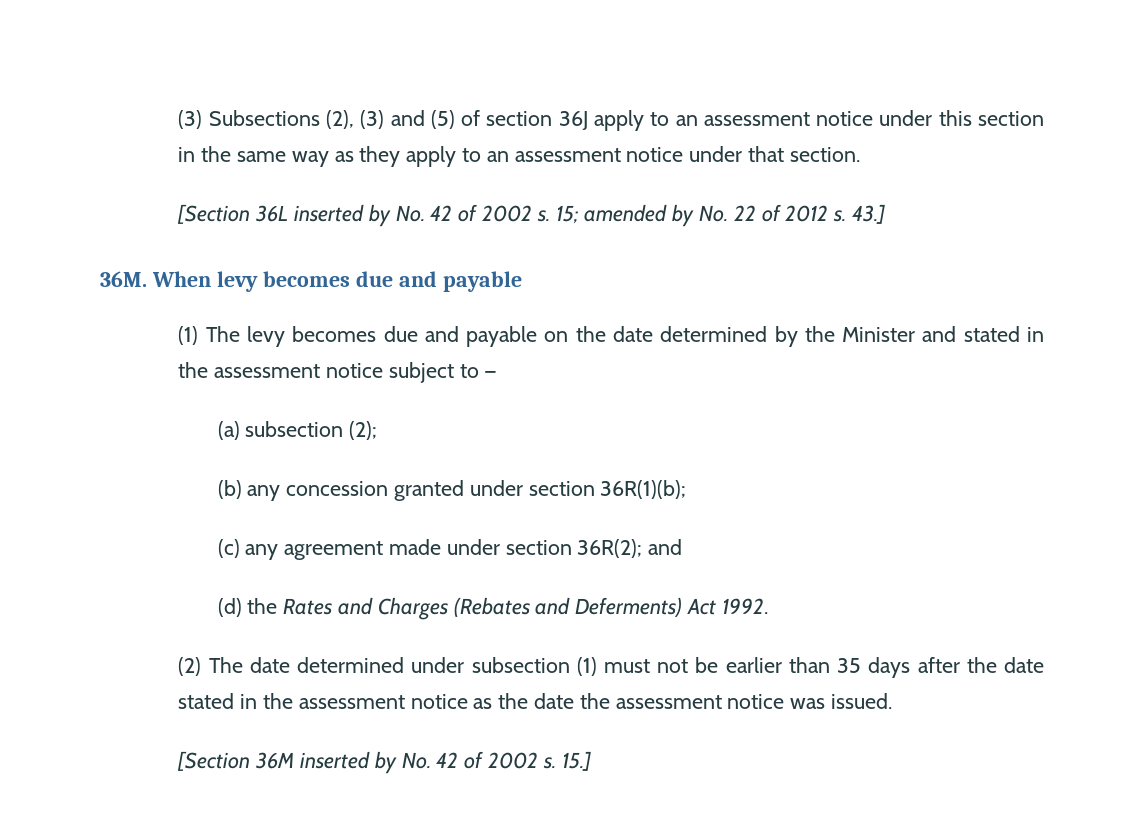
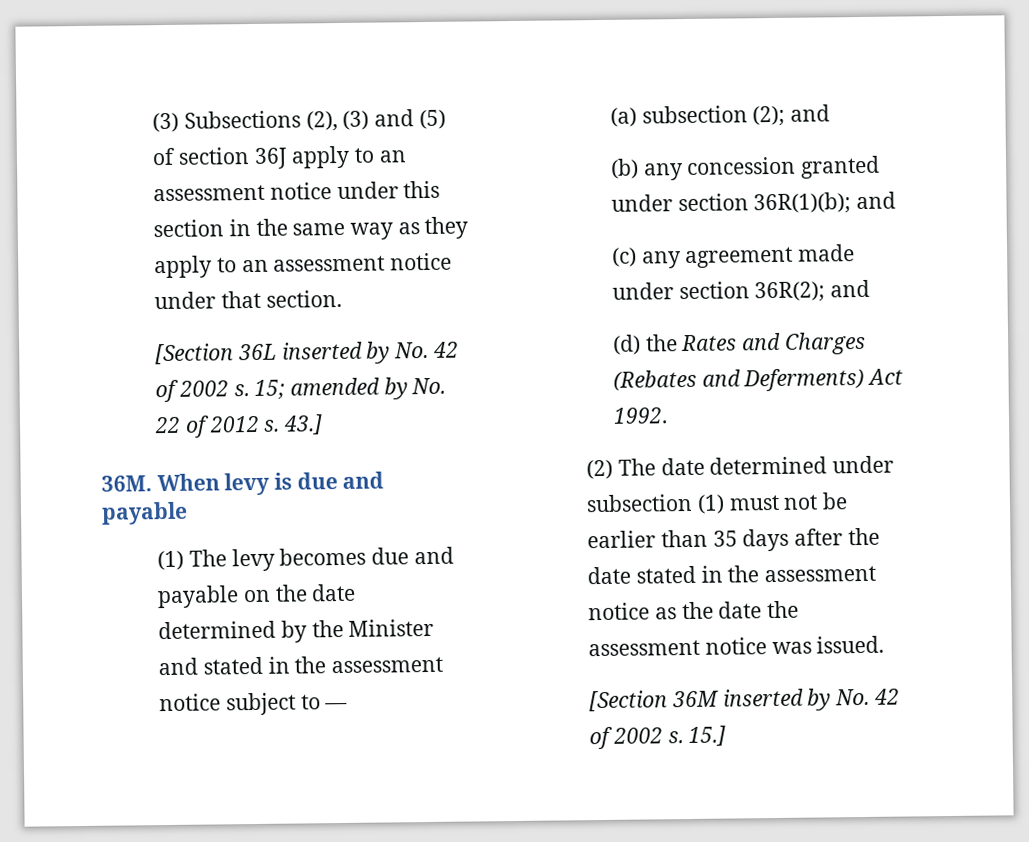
- When levy becomes due and payable
+ When levy is due and payable
- (a) subsection (2);
+ (a) subsection (2); and
- (b) any concession granted under section 36R(1)(b);
+ (b) any concession granted under section 36R(1)(b); and

